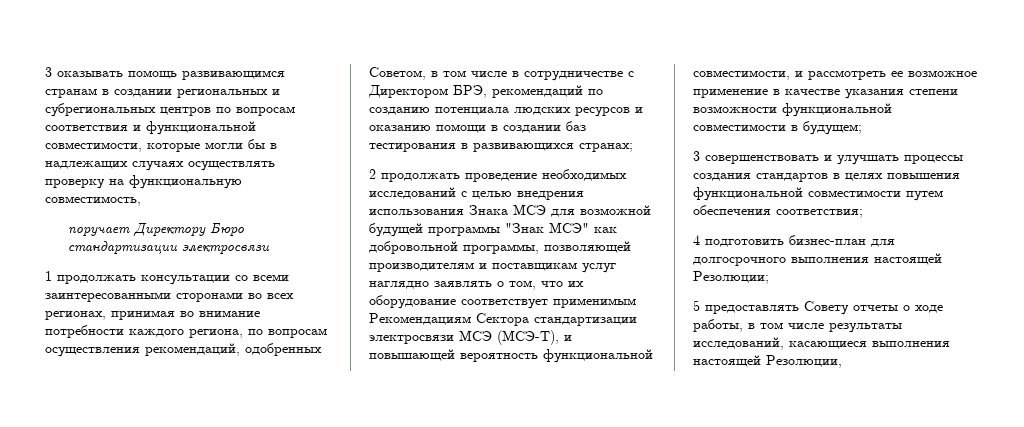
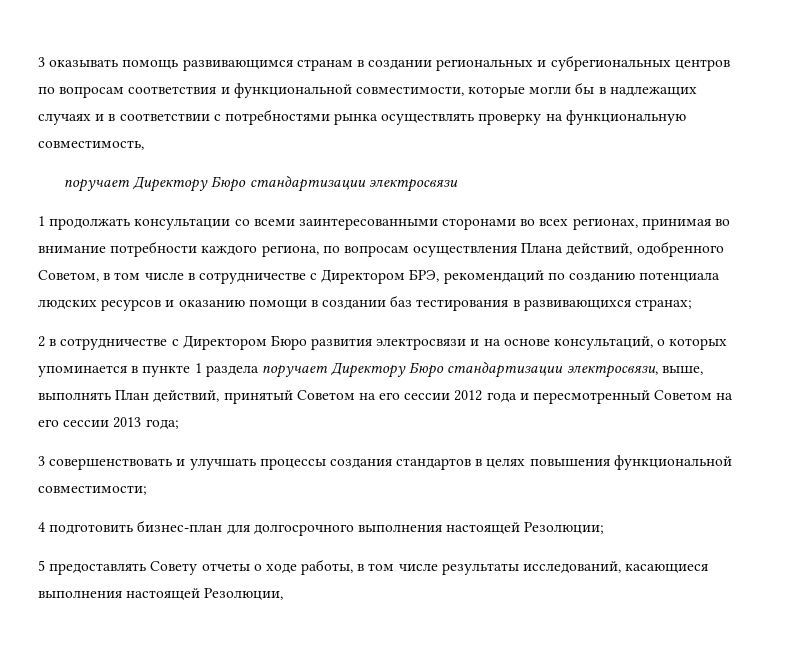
- 3 оказывать помощь развивающимся странам в создании региональных и субрегиональных центров по вопросам соответствия и функциональной совместимости, которые могли бы в надлежащих случаях осуществлять проверку на функциональную совместимость,
+ 3 оказывать помощь развивающимся странам в создании региональных и субрегиональных центров по вопросам соответствия и функциональной совместимости, которые могли бы в надлежащих случаях и в соответствии с потребностями рынка осуществлять проверку на функциональную совместимость,
- 1 продолжать консультации со всеми заинтересованными сторонами во всех регионах, принимая во внимание потребности каждого региона, по вопросам осуществления рекомендаций, одобренных Советом, в том числе в сотрудничестве с Директором БРЭ, рекомендаций по созданию потенциала людских ресурсов и оказанию помощи в создании баз тестирования в развивающихся странах;
+ 1 продолжать консультации со всеми заинтересованными сторонами во всех регионах, принимая во внимание потребности каждого региона, по вопросам осуществления Плана действий, одобренного Советом, в том числе в сотрудничестве с Директором БРЭ, рекомендаций по созданию потенциала людских ресурсов и оказанию помощи в создании баз тестирования в развивающихся странах;
- 2 продолжать проведение необходимых исследований с целью внедрения использования Знака МСЭ для возможной будущей программы "Знак МСЭ" как добровольной программы, позволяющей производителям и поставщикам услуг наглядно заявлять о том, что их оборудование соответствует применимым Рекомендациям Сектора стандартизации электросвязи МСЭ (МСЭ-Т), и повышающей вероятность функциональной совместимости, и рассмотреть ее возможное применение в качестве указания степени возможности функциональной совместимости в будущем;
+ 2 в сотрудничестве с Директором Бюро развития электросвязи и на основе консультаций, о которых упоминается в пункте 1 раздела поручает Директору Бюро стандартизации электросвязи, выше, выполнять План действий, принятый Советом на его сессии 2012 года и пересмотренный Советом на его сессии 2013 года;
- 3 совершенствовать и улучшать процессы создания стандартов в целях повышения функциональной совместимости путем обеспечения соответствия;
+ 3 совершенствовать и улучшать процессы создания стандартов в целях повышения функциональной совместимости;

